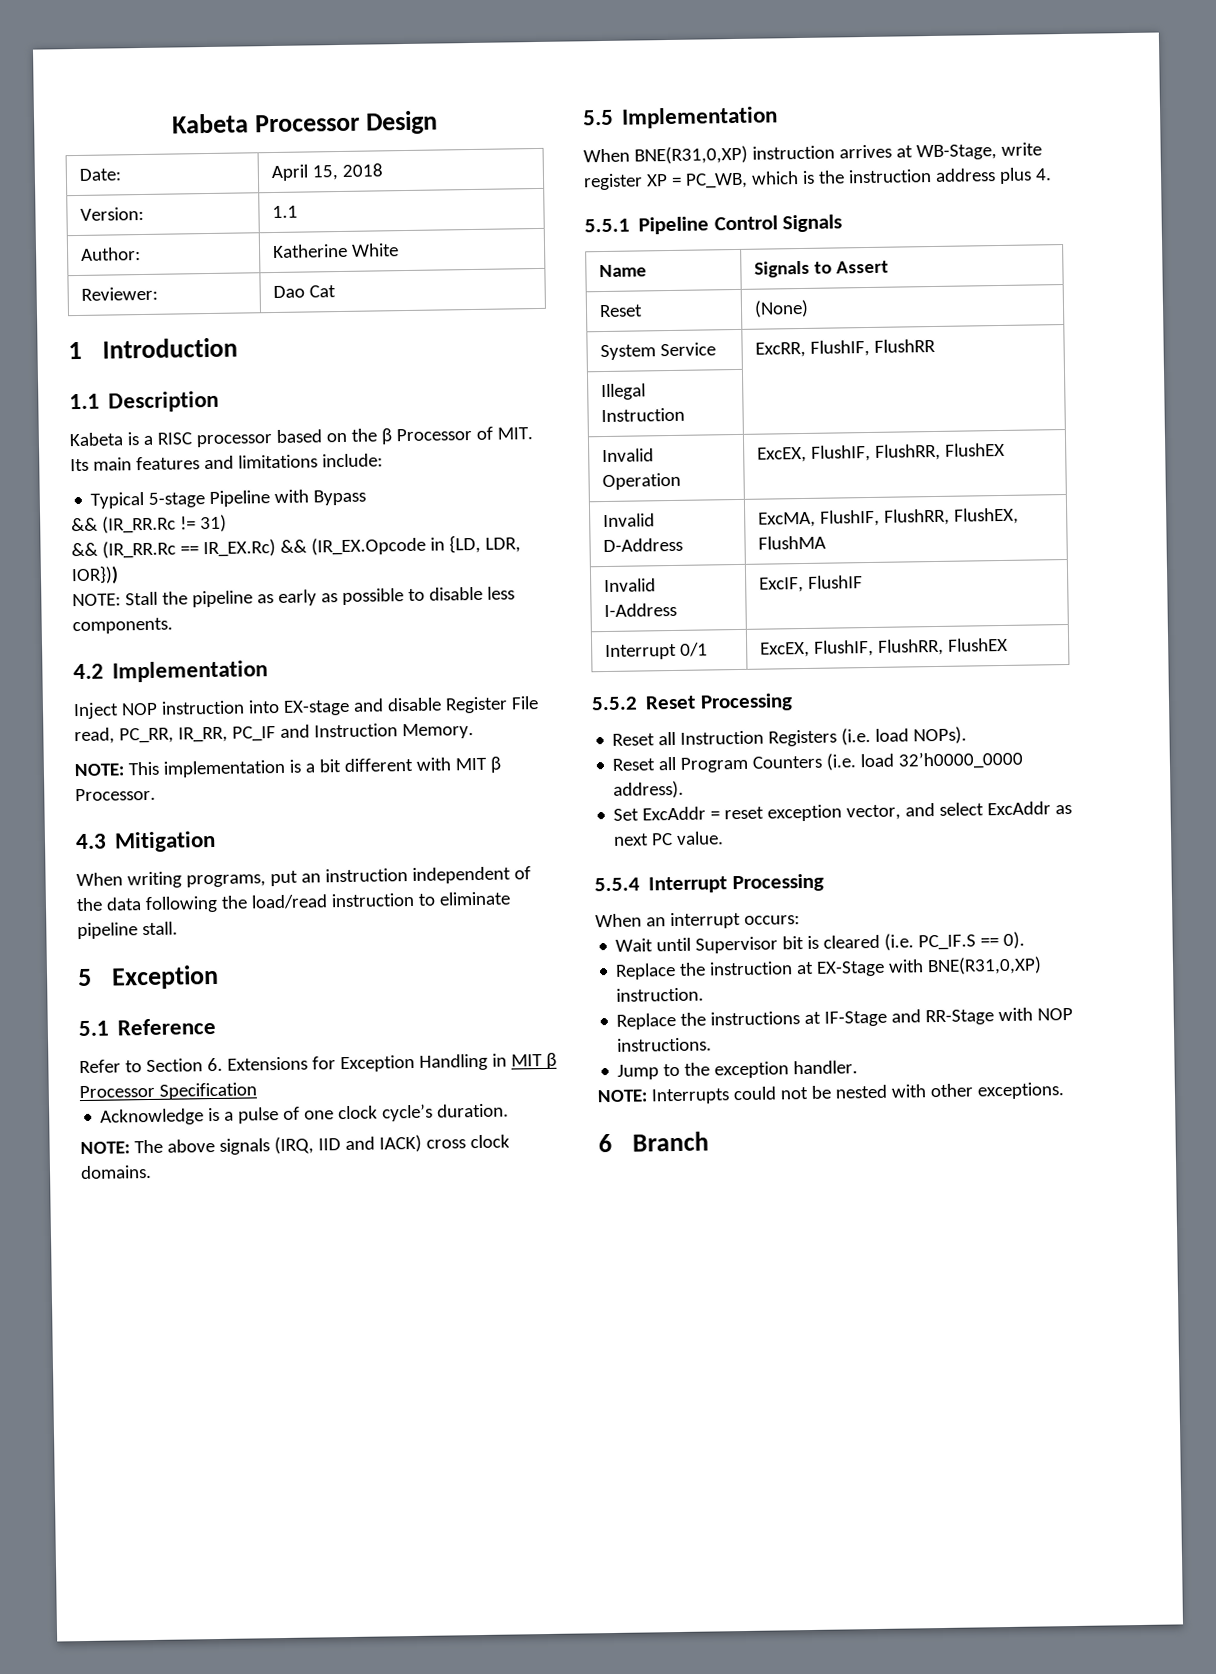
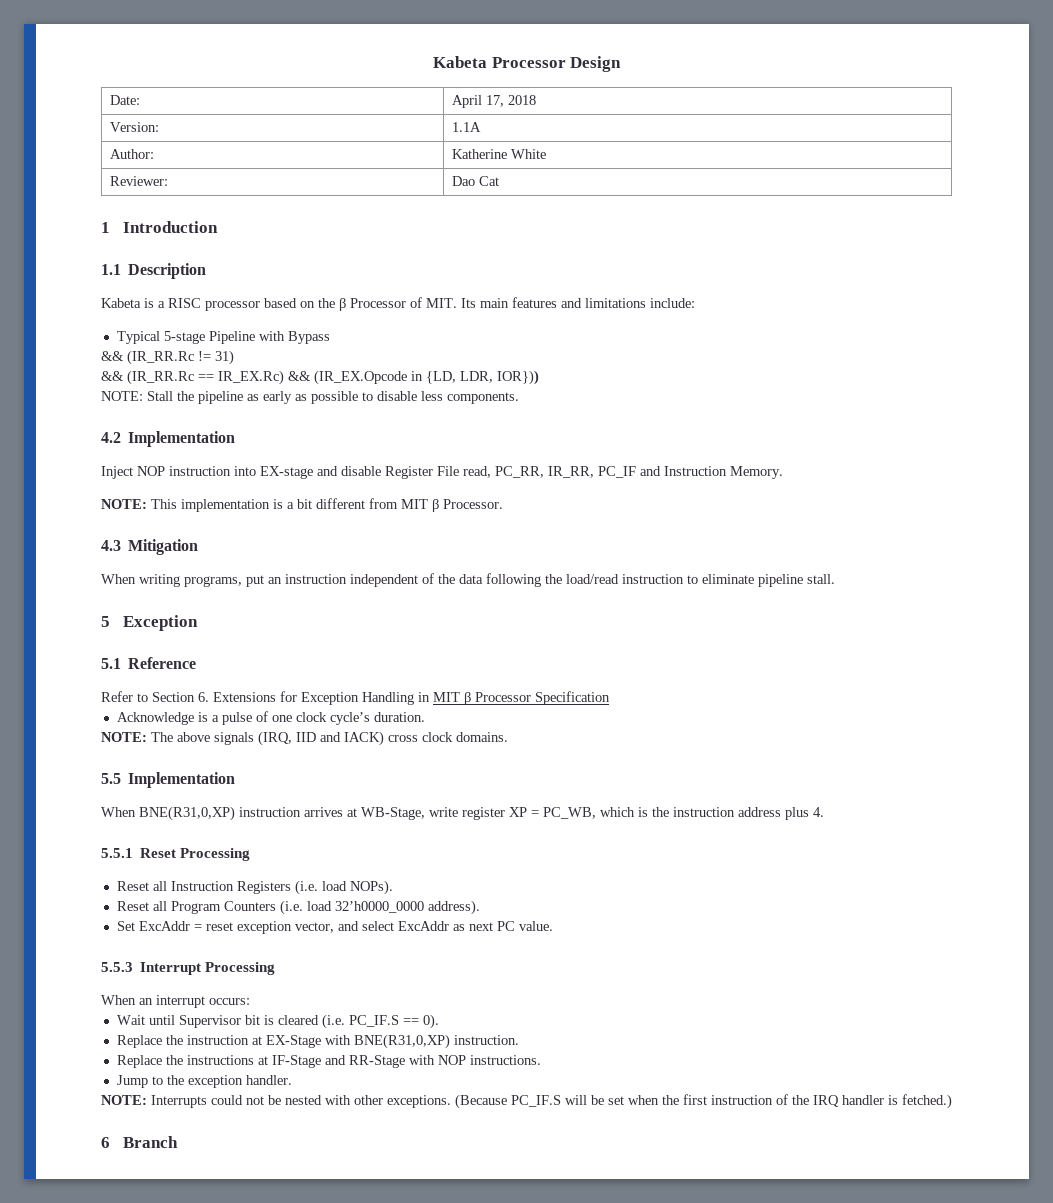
- Date: | April 15, 2018
+ Date: | April 17, 2018
- Version: | 1.1
+ Version: | 1.1A
- NOTE: This implementation is a bit different with MIT β Processor.
+ NOTE: This implementation is a bit different from MIT β Processor.
- 5.5.1 Pipeline Control Signals
- Name | Signals to Assert
- Reset | (None)
- System Service | ExcRR, FlushIF, FlushRR
- Illegal Instruction |
- Invalid Operation | ExcEX, FlushIF, FlushRR, FlushEX
- Invalid D-Address | ExcMA, FlushIF, FlushRR, FlushEX, FlushMA
- Invalid I-Address | ExcIF, FlushIF
- Interrupt 0/1 | ExcEX, FlushIF, FlushRR, FlushEX
- 5.5.2 Reset Processing
+ 5.5.1 Reset Processing
- 5.5.4 Interrupt Processing
+ 5.5.3 Interrupt Processing
+ (Because PC_IF.S will be set when the first instruction of the IRQ handler is fetched.)

